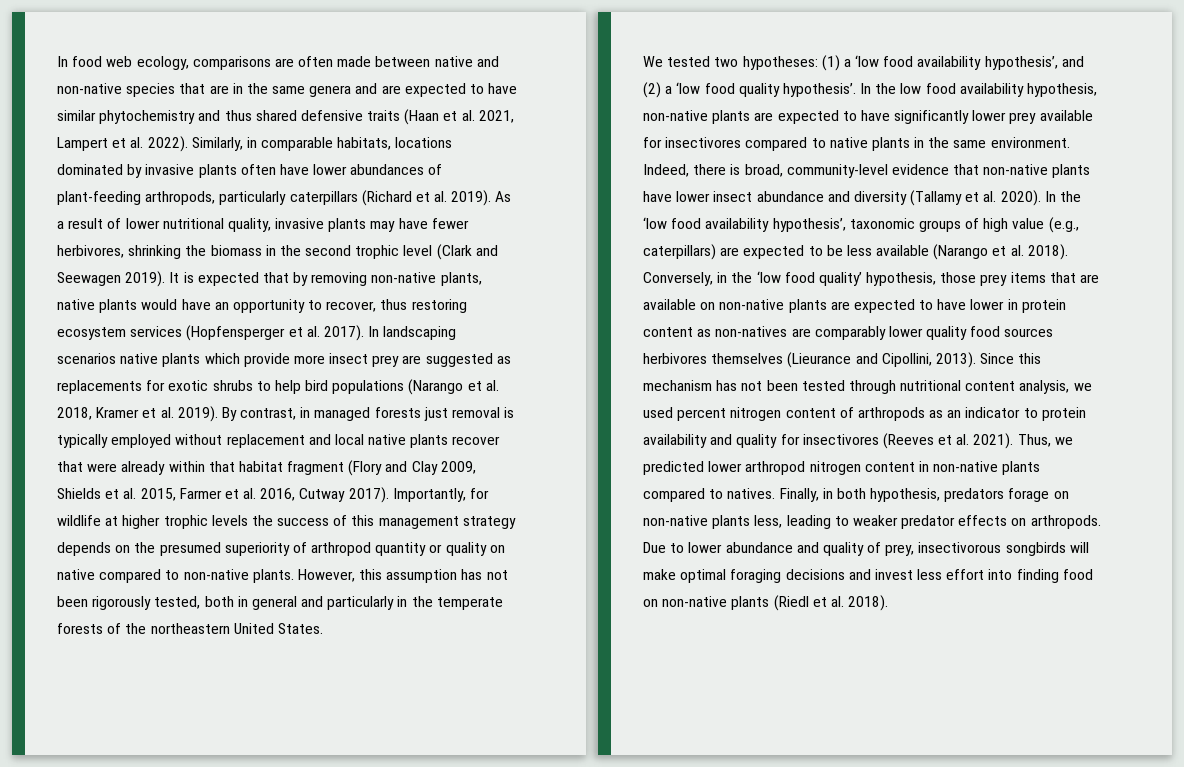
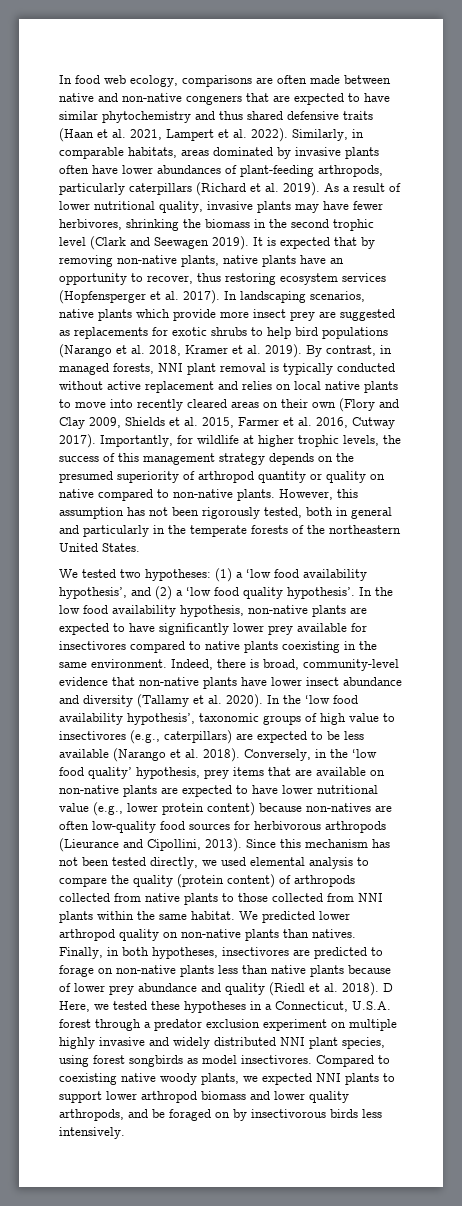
- In food web ecology, comparisons are often made between native and non-native species that are in the same genera and are expected to have similar phytochemistry and thus shared defensive traits (Haan et al. 2021, Lampert et al. 2022).
+ In food web ecology, comparisons are often made between native and non-native congeners that are expected to have similar phytochemistry and thus shared defensive traits (Haan et al. 2021, Lampert et al. 2022).
- Similarly, in comparable habitats, locations dominated by invasive plants often have lower abundances of plant-feeding arthropods, particularly caterpillars (Richard et al. 2019).
+ Similarly, in comparable habitats, areas dominated by invasive plants often have lower abundances of plant-feeding arthropods, particularly caterpillars (Richard et al. 2019).
- It is expected that by removing non-native plants, native plants would have an opportunity to recover, thus restoring ecosystem services (Hopfensperger et al. 2017).
+ It is expected that by removing non-native plants, native plants have an opportunity to recover, thus restoring ecosystem services (Hopfensperger et al. 2017).
- In landscaping scenarios native plants which provide more insect prey are suggested as replacements for exotic shrubs to help bird populations (Narango et al. 2018, Kramer et al. 2019).
+ In landscaping scenarios, native plants which provide more insect prey are suggested as replacements for exotic shrubs to help bird populations (Narango et al. 2018, Kramer et al. 2019).
- By contrast, in managed forests just removal is typically employed without replacement and local native plants recover that were already within that habitat fragment (Flory and Clay 2009, Shields et al. 2015, Farmer et al. 2016, Cutway 2017).
+ By contrast, in managed forests, NNI plant removal is typically conducted without active replacement and relies on local native plants to move into recently cleared areas on their own (Flory and Clay 2009, Shields et al. 2015, Farmer et al. 2016, Cutway 2017).
- Importantly, for wildlife at higher trophic levels the success of this management strategy depends on the presumed superiority of arthropod quantity or quality on native compared to non-native plants.
+ Importantly, for wildlife at higher trophic levels, the success of this management strategy depends on the presumed superiority of arthropod quantity or quality on native compared to non-native plants.
- In the low food availability hypothesis, non-native plants are expected to have significantly lower prey available for insectivores compared to native plants in the same environment.
+ In the low food availability hypothesis, non-native plants are expected to have significantly lower prey available for insectivores compared to native plants coexisting in the same environment.
- In the ‘low food availability hypothesis’, taxonomic groups of high value (e.g., caterpillars) are expected to be less available (Narango et al. 2018).
+ In the ‘low food availability hypothesis’, taxonomic groups of high value to insectivores (e.g., caterpillars) are expected to be less available (Narango et al. 2018).
- Conversely, in the ‘low food quality’ hypothesis, those prey items that are available on non-native plants are expected to have lower in protein content as non-natives are comparably lower quality food sources herbivores themselves (Lieurance and Cipollini, 2013).
+ Conversely, in the ‘low food quality’ hypothesis, prey items that are available on non-native plants are expected to have lower nutritional value (e.g., lower protein content) because non-natives are often low-quality food sources for herbivorous arthropods (Lieurance and Cipollini, 2013).
- Since this mechanism has not been tested through nutritional content analysis, we used percent nitrogen content of arthropods as an indicator to protein availability and quality for insectivores (Reeves et al. 2021). Thus, we predicted lower arthropod nitrogen content in non-native plants compared to natives. Finally, in both hypothesis, predators forage on non-native plants less, leading to weaker predator effects on arthropods. Due to lower abundance and quality of prey, insectivorous songbirds will make optimal foraging decisions and invest less effort into finding food on non-native plants (Riedl et al. 2018).
+ Since this mechanism has not been tested directly, we used elemental analysis to compare the quality (protein content) of arthropods collected from native plants to those collected from NNI plants within the same habitat. We predicted lower arthropod quality on non-native plants than natives. Finally, in both hypotheses, insectivores are predicted to forage on non-native plants less than native plants because of lower prey abundance and quality (Riedl et al. 2018). D Here, we tested these hypotheses in a Connecticut, U.S.A. forest through a predator exclusion experiment on multiple highly invasive and widely distributed NNI plant species, using forest songbirds as model insectivores. Compared to coexisting native woody plants, we expected NNI plants to support lower arthropod biomass and lower quality arthropods, and be foraged on by insectivorous birds less intensively.

